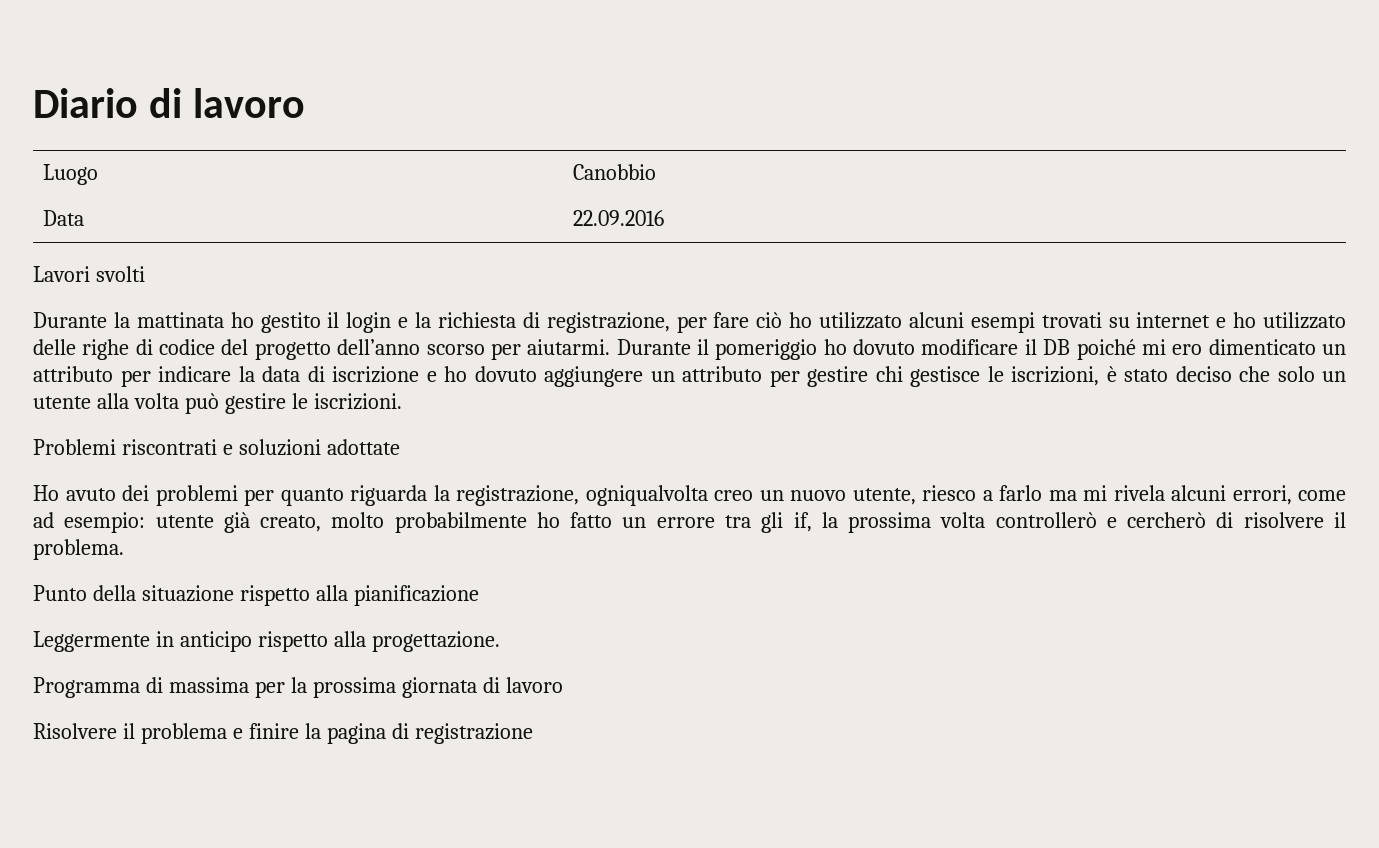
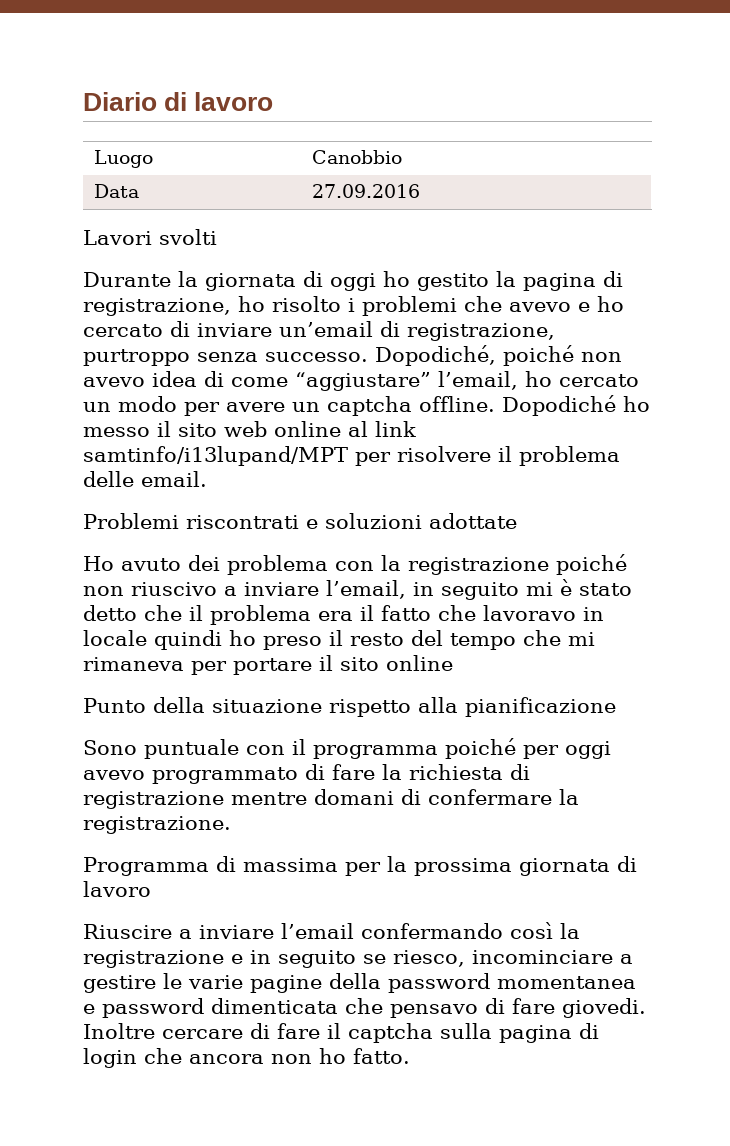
- Data | 22.09.2016
+ Data | 27.09.2016
- Durante la mattinata ho gestito il login e la richiesta di registrazione, per fare ciò ho utilizzato alcuni esempi trovati su internet e ho utilizzato delle righe di codice del progetto dell’anno scorso per aiutarmi. Durante il pomeriggio ho dovuto modificare il DB poiché mi ero dimenticato un attributo per indicare la data di iscrizione e ho dovuto aggiungere un attributo per gestire chi gestisce le iscrizioni, è stato deciso che solo un utente alla volta può gestire le iscrizioni.
+ Durante la giornata di oggi ho gestito la pagina di registrazione, ho risolto i problemi che avevo e ho cercato di inviare un’email di registrazione, purtroppo senza successo. Dopodiché, poiché non avevo idea di come “aggiustare” l’email, ho cercato un modo per avere un captcha offline. Dopodiché ho messo il sito web online al link samtinfo/i13lupand/MPT per risolvere il problema delle email.
- Ho avuto dei problemi per quanto riguarda la registrazione, ogniqualvolta creo un nuovo utente, riesco a farlo ma mi rivela alcuni errori, come ad esempio: utente già creato, molto probabilmente ho fatto un errore tra gli if, la prossima volta controllerò e cercherò di risolvere il problema.
+ Ho avuto dei problema con la registrazione poiché non riuscivo a inviare l’email, in seguito mi è stato detto che il problema era il fatto che lavoravo in locale quindi ho preso il resto del tempo che mi rimaneva per portare il sito online
- Leggermente in anticipo rispetto alla progettazione.
+ Sono puntuale con il programma poiché per oggi avevo programmato di fare la richiesta di registrazione mentre domani di confermare la registrazione.
- Risolvere il problema e finire la pagina di registrazione
+ Riuscire a inviare l’email confermando così la registrazione e in seguito se riesco, incominciare a gestire le varie pagine della password momentanea e password dimenticata che pensavo di fare giovedi. Inoltre cercare di fare il captcha sulla pagina di login che ancora non ho fatto.

